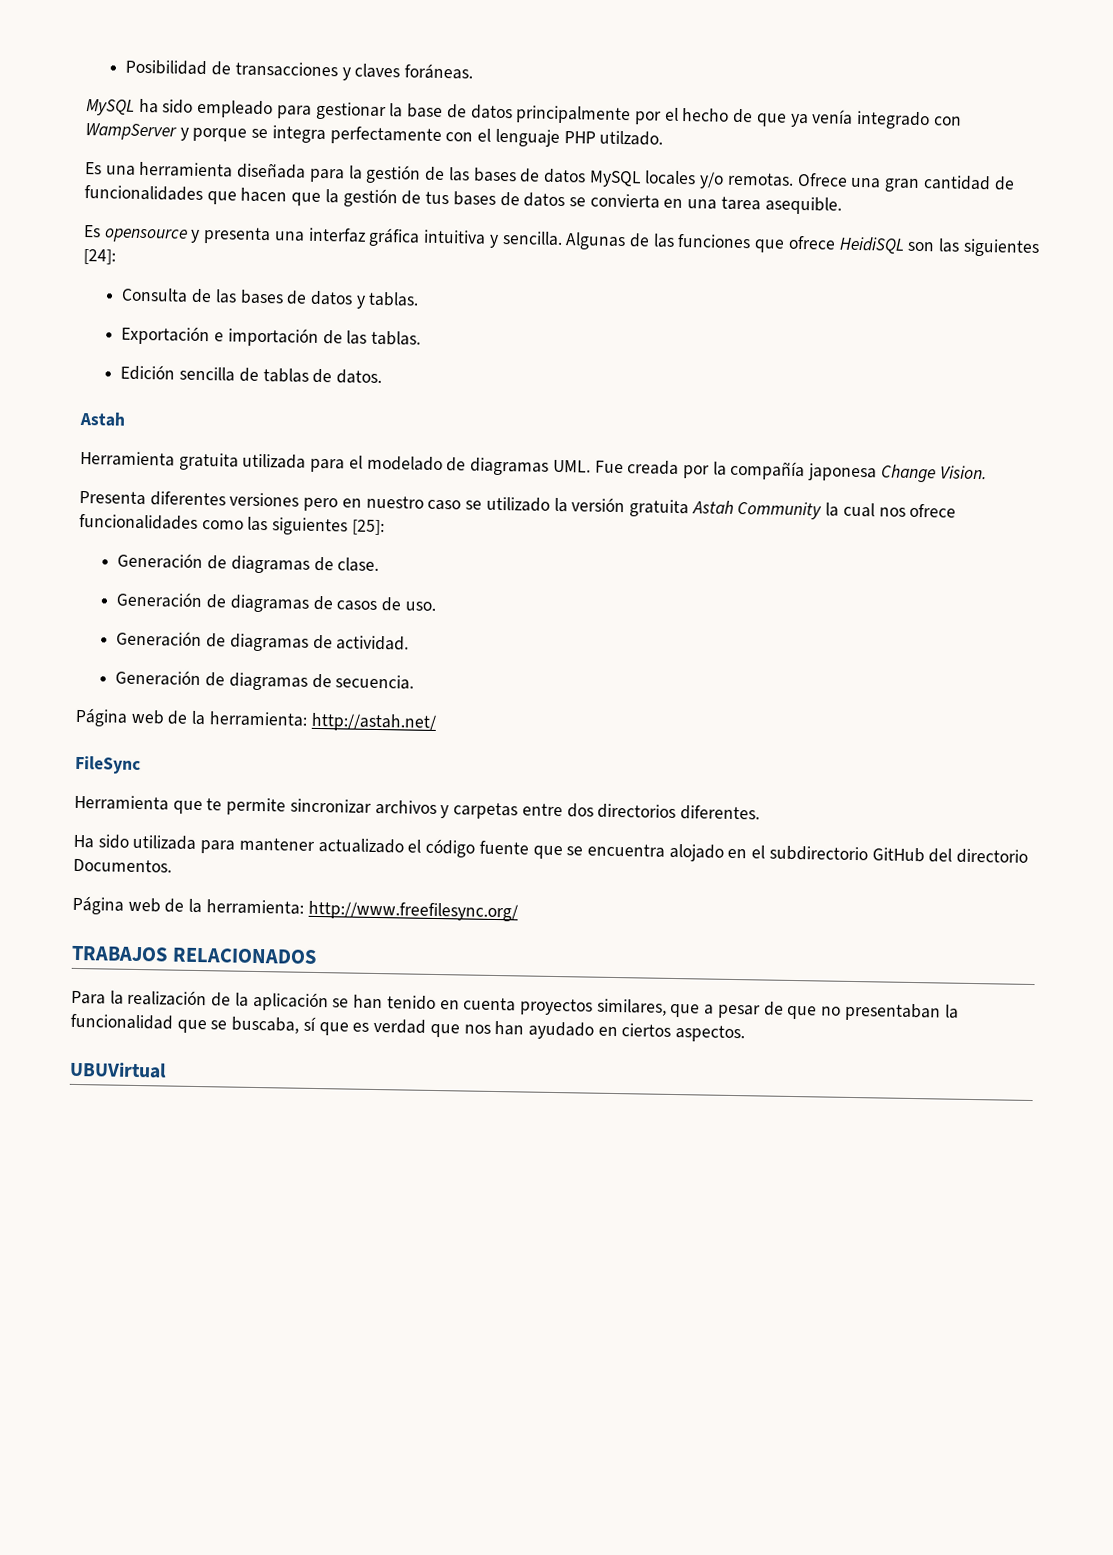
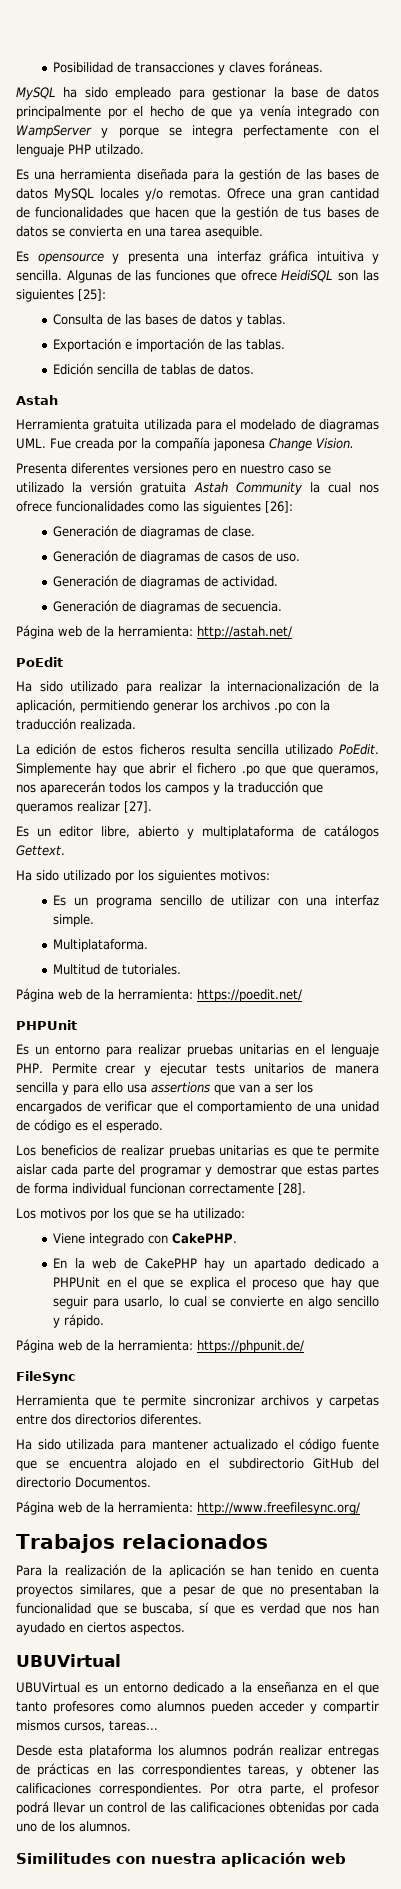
- Algunas de las funciones que ofrece HeidiSQL son las siguientes [24]:
+ Algunas de las funciones que ofrece HeidiSQL son las siguientes [25]:
- Presenta diferentes versiones pero en nuestro caso se utilizado la versión gratuita Astah Community la cual nos ofrece funcionalidades como las siguientes [25]:
+ Presenta diferentes versiones pero en nuestro caso se utilizado la versión gratuita Astah Community la cual nos ofrece funcionalidades como las siguientes [26]:
+ PoEdit
+ Ha sido utilizado para realizar la internacionalización de la aplicación, permitiendo generar los archivos .po con la traducción realizada.
+ La edición de estos ficheros resulta sencilla utilizado PoEdit. Simplemente hay que abrir el fichero .po que que queramos, nos aparecerán todos los campos y la traducción que queramos realizar [27].
+ Es un editor libre, abierto y multiplataforma de catálogos Gettext.
+ Ha sido utilizado por los siguientes motivos:
+ Es un programa sencillo de utilizar con una interfaz simple.
+ Multiplataforma.
+ Multitud de tutoriales.
+ Página web de la herramienta: https://poedit.net/
+ PHPUnit
+ Es un entorno para realizar pruebas unitarias en el lenguaje PHP. Permite crear y ejecutar tests unitarios de manera sencilla y para ello usa assertions que van a ser los encargados de verificar que el comportamiento de una unidad de código es el esperado.
+ Los beneficios de realizar pruebas unitarias es que te permite aislar cada parte del programar y demostrar que estas partes de forma individual funcionan correctamente [28].
+ Los motivos por los que se ha utilizado:
+ Viene integrado con CakePHP.
+ En la web de CakePHP hay un apartado dedicado a PHPUnit en el que se explica el proceso que hay que seguir para usarlo, lo cual se convierte en algo sencillo y rápido.
+ Página web de la herramienta: https://phpunit.de/
- TRABAJOS RELACIONADOS
+ Trabajos relacionados
+ UBUVirtual es un entorno dedicado a la enseñanza en el que tanto profesores como alumnos pueden acceder y compartir mismos cursos, tareas…
+ Desde esta plataforma los alumnos podrán realizar entregas de prácticas en las correspondientes tareas, y obtener las calificaciones correspondientes. Por otra parte, el profesor podrá llevar un control de las calificaciones obtenidas por cada uno de los alumnos.
+ Similitudes con nuestra aplicación web

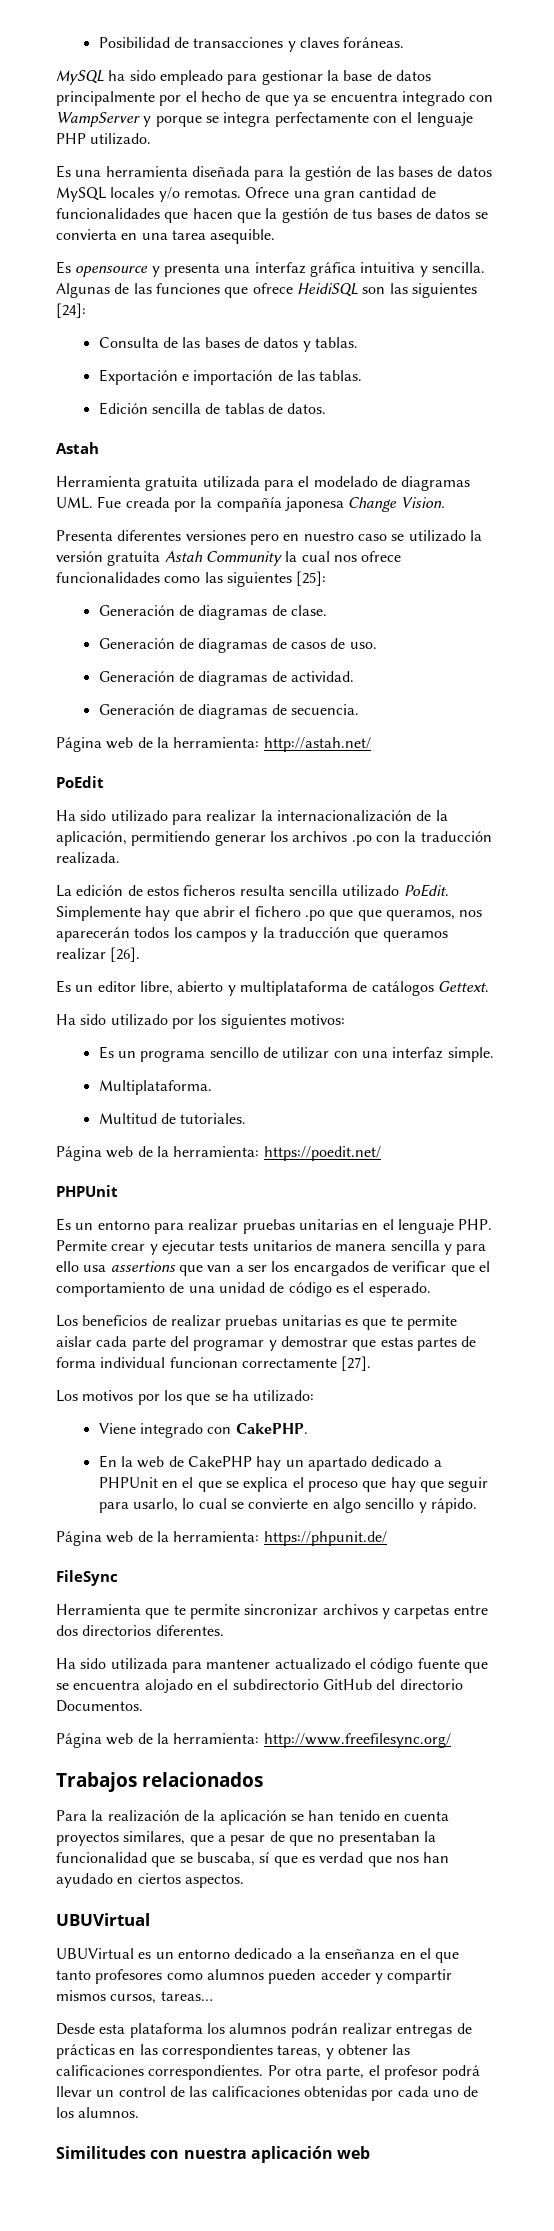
- MySQL ha sido empleado para gestionar la base de datos principalmente por el hecho de que ya venía integrado con WampServer y porque se integra perfectamente con el lenguaje PHP utilzado.
+ MySQL ha sido empleado para gestionar la base de datos principalmente por el hecho de que ya se encuentra integrado con WampServer y porque se integra perfectamente con el lenguaje PHP utilizado.
- Algunas de las funciones que ofrece HeidiSQL son las siguientes [25]:
+ Algunas de las funciones que ofrece HeidiSQL son las siguientes [24]:
- Presenta diferentes versiones pero en nuestro caso se utilizado la versión gratuita Astah Community la cual nos ofrece funcionalidades como las siguientes [26]:
+ Presenta diferentes versiones pero en nuestro caso se utilizado la versión gratuita Astah Community la cual nos ofrece funcionalidades como las siguientes [25]:
- Simplemente hay que abrir el fichero .po que que queramos, nos aparecerán todos los campos y la traducción que queramos realizar [27].
+ Simplemente hay que abrir el fichero .po que que queramos, nos aparecerán todos los campos y la traducción que queramos realizar [26].
- Los beneficios de realizar pruebas unitarias es que te permite aislar cada parte del programar y demostrar que estas partes de forma individual funcionan correctamente [28].
+ Los beneficios de realizar pruebas unitarias es que te permite aislar cada parte del programar y demostrar que estas partes de forma individual funcionan correctamente [27].

